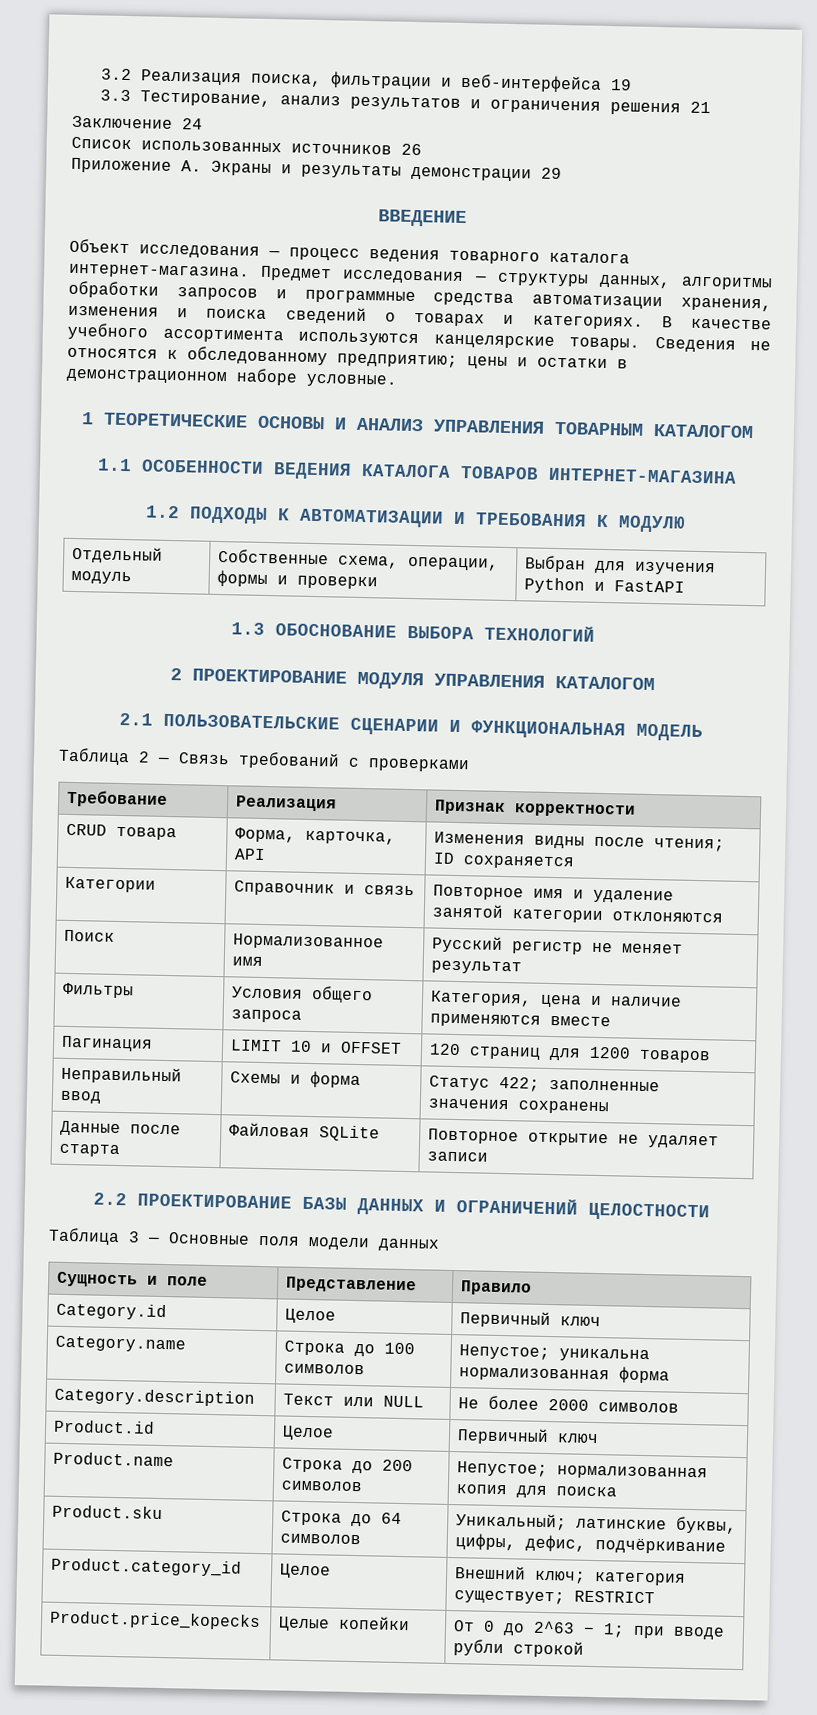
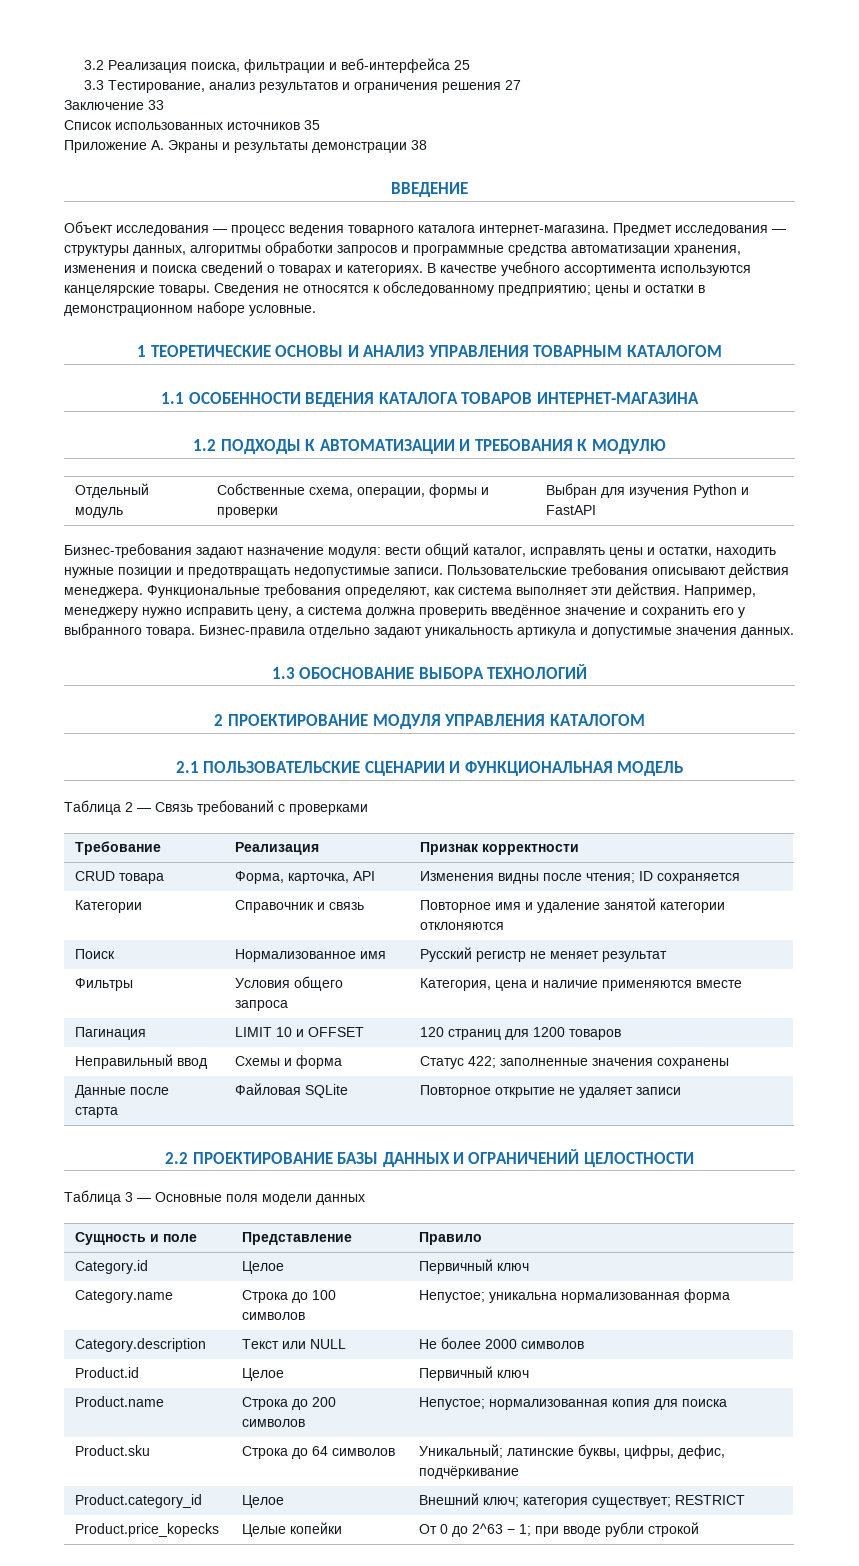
- 3.2 Реализация поиска, фильтрации и веб-интерфейса 19
+ 3.2 Реализация поиска, фильтрации и веб-интерфейса 25
- 3.3 Тестирование, анализ результатов и ограничения решения 21
+ 3.3 Тестирование, анализ результатов и ограничения решения 27
- Заключение 24
+ Заключение 33
- Список использованных источников 26
+ Список использованных источников 35
- Приложение А. Экраны и результаты демонстрации 29
+ Приложение А. Экраны и результаты демонстрации 38
+ Бизнес-требования задают назначение модуля: вести общий каталог, исправлять цены и остатки, находить нужные позиции и предотвращать недопустимые записи. Пользовательские требования описывают действия менеджера. Функциональные требования определяют, как система выполняет эти действия. Например, менеджеру нужно исправить цену, а система должна проверить введённое значение и сохранить его у выбранного товара. Бизнес-правила отдельно задают уникальность артикула и допустимые значения данных.

